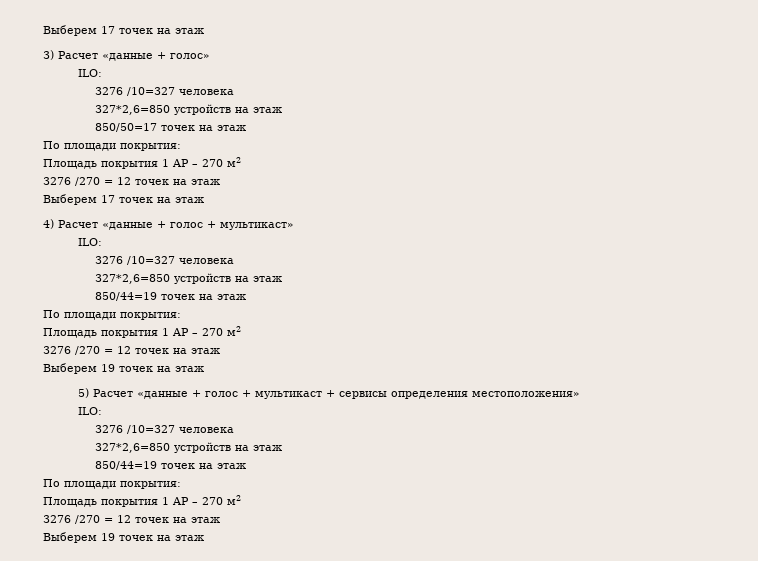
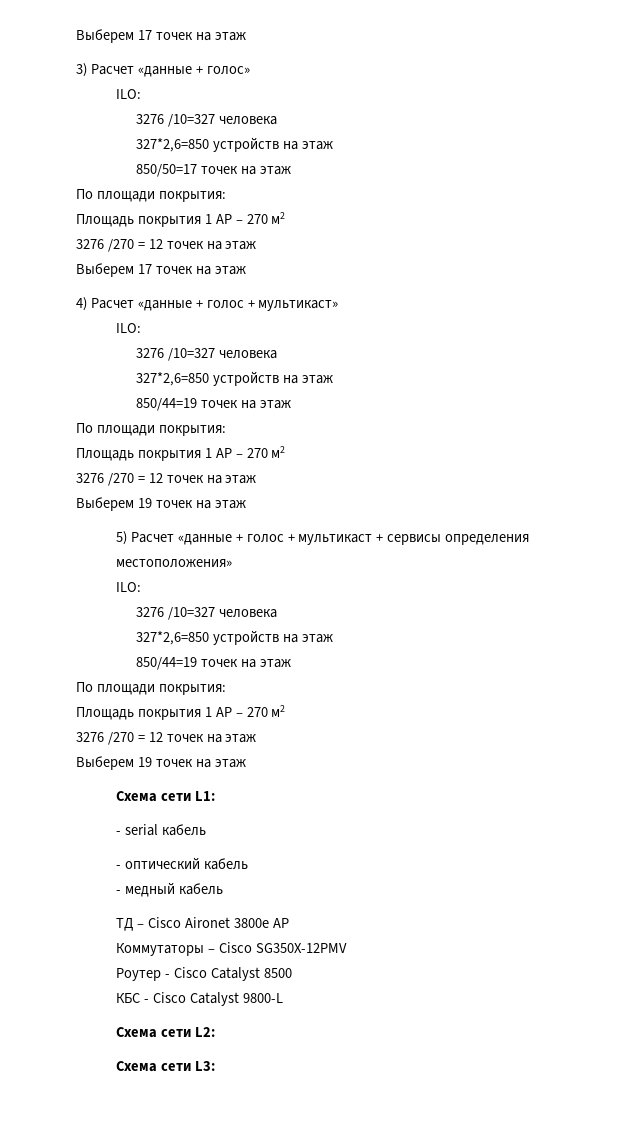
+ Схема сети L1:
+ - serial кабель
+ - оптический кабель
+ - медный кабель
+ ТД – Cisco Aironet 3800e AP
+ Коммутаторы – Cisco SG350X-12PMV
+ Роутер - Cisco Catalyst 8500
+ КБС - Cisco Catalyst 9800-L
+ Схема сети L2:
+ Схема сети L3:

